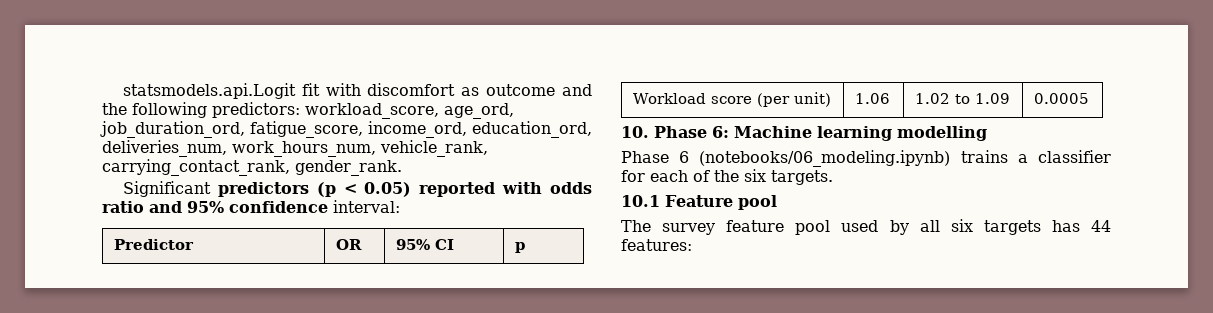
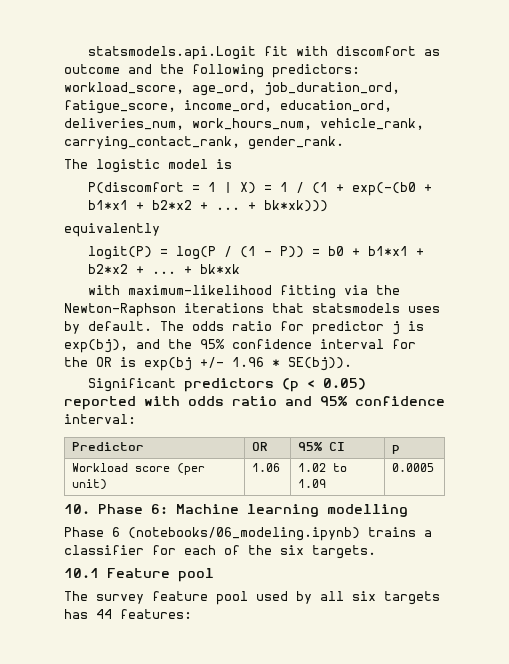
+ The logistic model is
+ P(discomfort = 1 | X) = 1 / (1 + exp(-(b0 + b1*x1 + b2*x2 + ... + bk*xk)))
+ equivalently
+ logit(P) = log(P / (1 - P)) = b0 + b1*x1 + b2*x2 + ... + bk*xk
+ with maximum-likelihood fitting via the Newton-Raphson iterations that statsmodels uses by default. The odds ratio for predictor j is exp(bj), and the 95% confidence interval for the OR is exp(bj +/- 1.96 * SE(bj)).

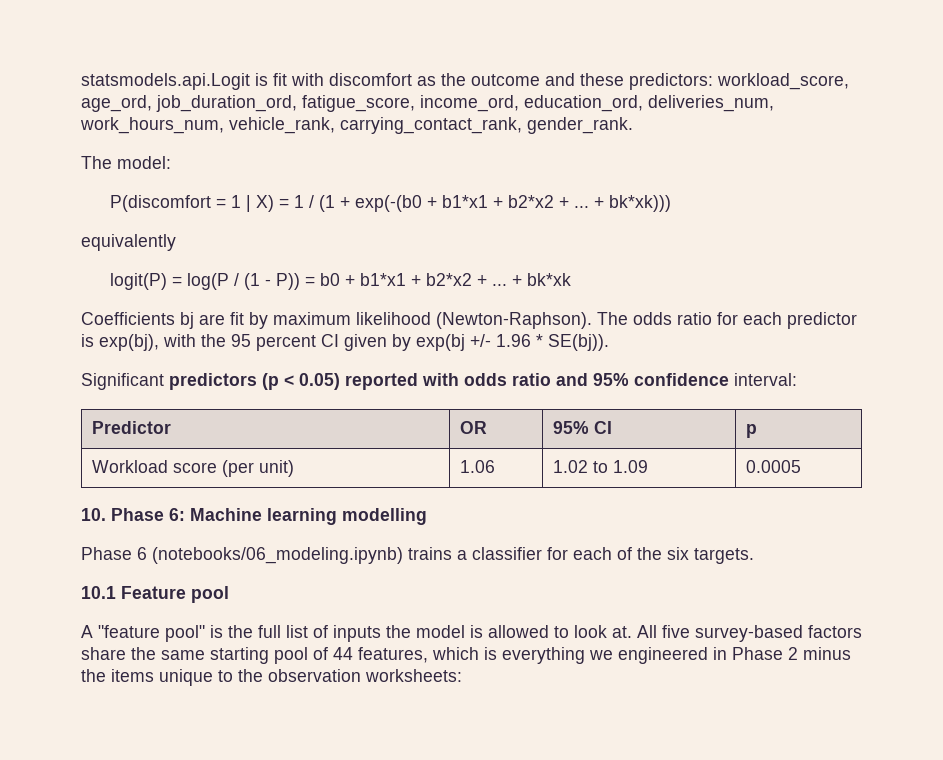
- statsmodels.api.Logit fit with discomfort as outcome and the following predictors: workload_score, age_ord, job_duration_ord, fatigue_score, income_ord, education_ord, deliveries_num, work_hours_num, vehicle_rank, carrying_contact_rank, gender_rank.
+ statsmodels.api.Logit is fit with discomfort as the outcome and these predictors: workload_score, age_ord, job_duration_ord, fatigue_score, income_ord, education_ord, deliveries_num, work_hours_num, vehicle_rank, carrying_contact_rank, gender_rank.
- The logistic model is
+ The model:
- with maximum-likelihood fitting via the Newton-Raphson iterations that statsmodels uses by default. The odds ratio for predictor j is exp(bj), and the 95% confidence interval for the OR is exp(bj +/- 1.96 * SE(bj)).
+ Coefficients bj are fit by maximum likelihood (Newton-Raphson). The odds ratio for each predictor is exp(bj), with the 95 percent CI given by exp(bj +/- 1.96 * SE(bj)).
- The survey feature pool used by all six targets has 44 features:
+ A "feature pool" is the full list of inputs the model is allowed to look at. All five survey-based factors share the same starting pool of 44 features, which is everything we engineered in Phase 2 minus the items unique to the observation worksheets:

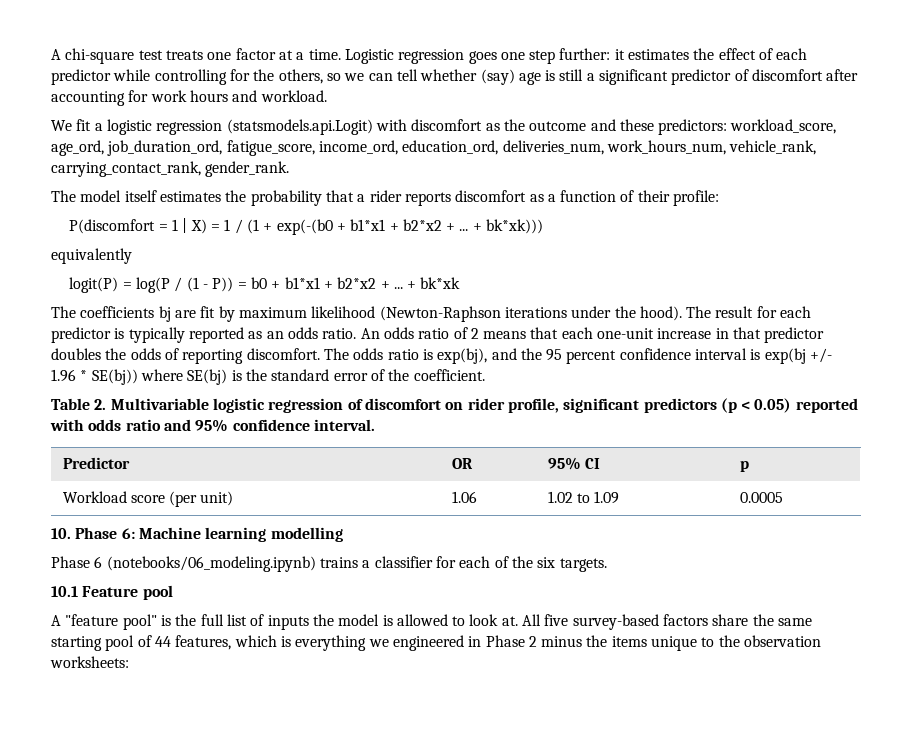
- statsmodels.api.Logit is fit with discomfort as the outcome and these predictors: workload_score, age_ord, job_duration_ord, fatigue_score, income_ord, education_ord, deliveries_num, work_hours_num, vehicle_rank, carrying_contact_rank, gender_rank.
+ A chi-square test treats one factor at a time. Logistic regression goes one step further: it estimates the effect of each predictor while controlling for the others, so we can tell whether (say) age is still a significant predictor of discomfort after accounting for work hours and workload.
+ We fit a logistic regression (statsmodels.api.Logit) with discomfort as the outcome and these predictors: workload_score, age_ord, job_duration_ord, fatigue_score, income_ord, education_ord, deliveries_num, work_hours_num, vehicle_rank, carrying_contact_rank, gender_rank.
- The model:
+ The model itself estimates the probability that a rider reports discomfort as a function of their profile:
- Coefficients bj are fit by maximum likelihood (Newton-Raphson). The odds ratio for each predictor is exp(bj), with the 95 percent CI given by exp(bj +/- 1.96 * SE(bj)).
- Significant predictors (p < 0.05) reported with odds ratio and 95% confidence interval:
+ The coefficients bj are fit by maximum likelihood (Newton-Raphson iterations under the hood). The result for each predictor is typically reported as an odds ratio. An odds ratio of 2 means that each one-unit increase in that predictor doubles the odds of reporting discomfort. The odds ratio is exp(bj), and the 95 percent confidence interval is exp(bj +/- 1.96 * SE(bj)) where SE(bj) is the standard error of the coefficient.
+ Table 2. Multivariable logistic regression of discomfort on rider profile, significant predictors (p < 0.05) reported with odds ratio and 95% confidence interval.

